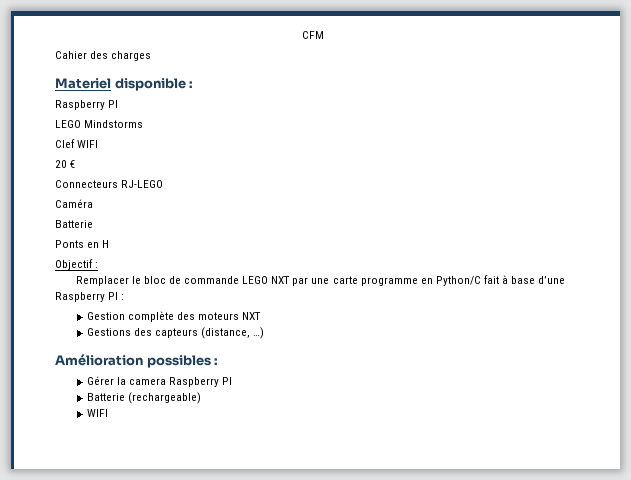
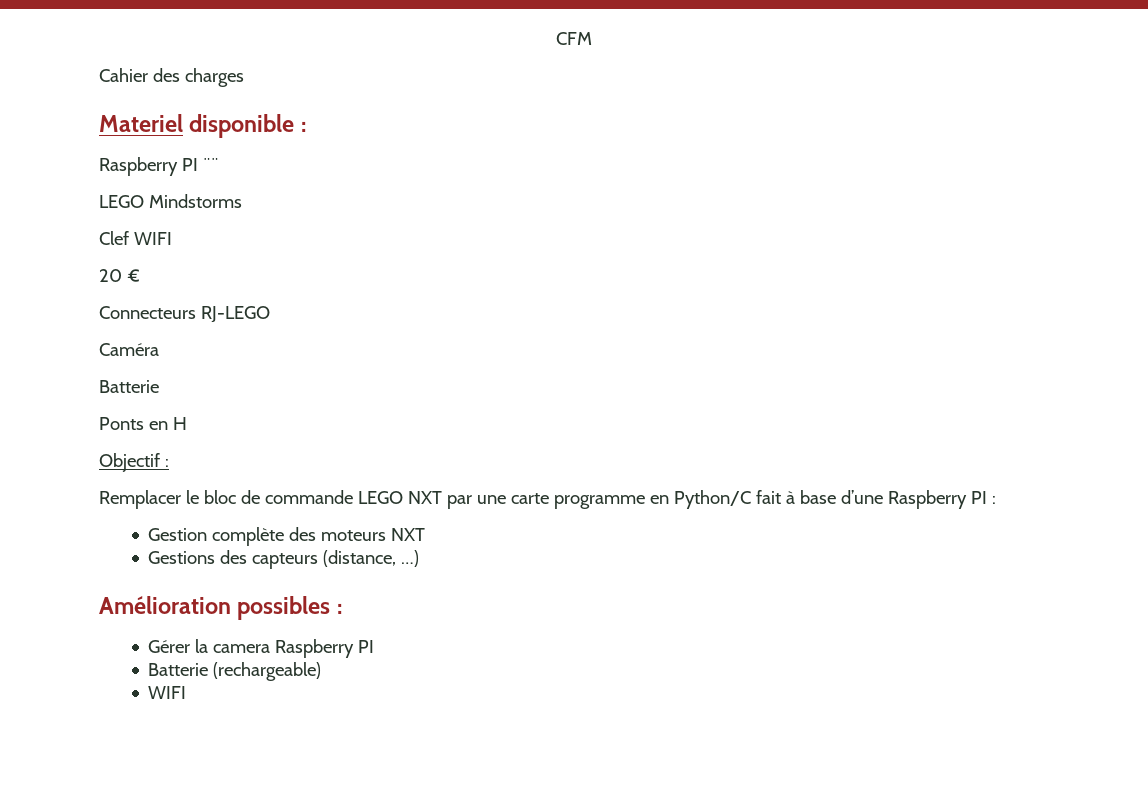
  Materiel disponible :
- Raspberry PI
+ Raspberry PI ¨¨

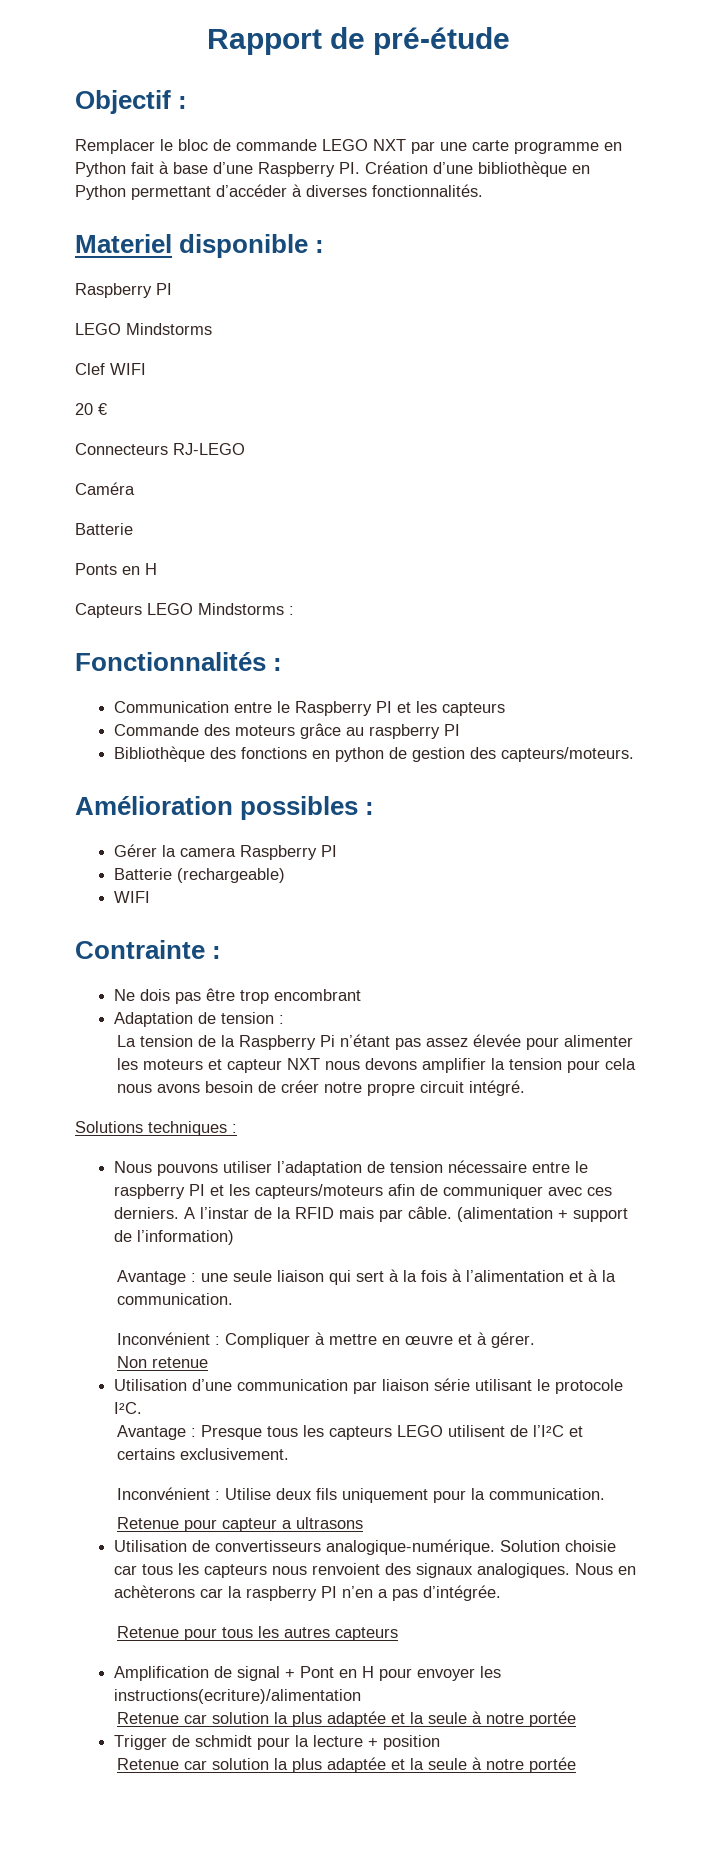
- CFM
- Cahier des charges
+ Rapport de pré-étude
+ Objectif :
+ Remplacer le bloc de commande LEGO NXT par une carte programme en Python fait à base d’une Raspberry PI. Création d’une bibliothèque en Python permettant d’accéder à diverses fonctionnalités.
  Materiel disponible :
- Raspberry PI ¨¨
+ Raspberry PI
- Objectif :
- Remplacer le bloc de commande LEGO NXT par une carte programme en Python/C fait à base d’une Raspberry PI :
- Gestion complète des moteurs NXT
- Gestions des capteurs (distance, …)
+ Capteurs LEGO Mindstorms :
+ Fonctionnalités :
+ Communication entre le Raspberry PI et les capteurs
+ Commande des moteurs grâce au raspberry PI
+ Bibliothèque des fonctions en python de gestion des capteurs/moteurs.
+ Contrainte :
+ Ne dois pas être trop encombrant
+ Adaptation de tension :
+ La tension de la Raspberry Pi n’étant pas assez élevée pour alimenter les moteurs et capteur NXT nous devons amplifier la tension pour cela nous avons besoin de créer notre propre circuit intégré.
+ Solutions techniques :
+ Nous pouvons utiliser l’adaptation de tension nécessaire entre le raspberry PI et les capteurs/moteurs afin de communiquer avec ces derniers. A l’instar de la RFID mais par câble. (alimentation + support de l’information)
+ Avantage : une seule liaison qui sert à la fois à l’alimentation et à la communication.
+ Inconvénient : Compliquer à mettre en œuvre et à gérer.
+ Non retenue
+ Utilisation d’une communication par liaison série utilisant le protocole I²C.
+ Avantage : Presque tous les capteurs LEGO utilisent de l’I²C et certains exclusivement.
+ Inconvénient : Utilise deux fils uniquement pour la communication.
+ Retenue pour capteur a ultrasons
+ Utilisation de convertisseurs analogique-numérique. Solution choisie car tous les capteurs nous renvoient des signaux analogiques. Nous en achèterons car la raspberry PI n’en a pas d’intégrée.
+ Retenue pour tous les autres capteurs
+ Amplification de signal + Pont en H pour envoyer les instructions(ecriture)/alimentation
+ Retenue car solution la plus adaptée et la seule à notre portée
+ Trigger de schmidt pour la lecture + position
+ Retenue car solution la plus adaptée et la seule à notre portée

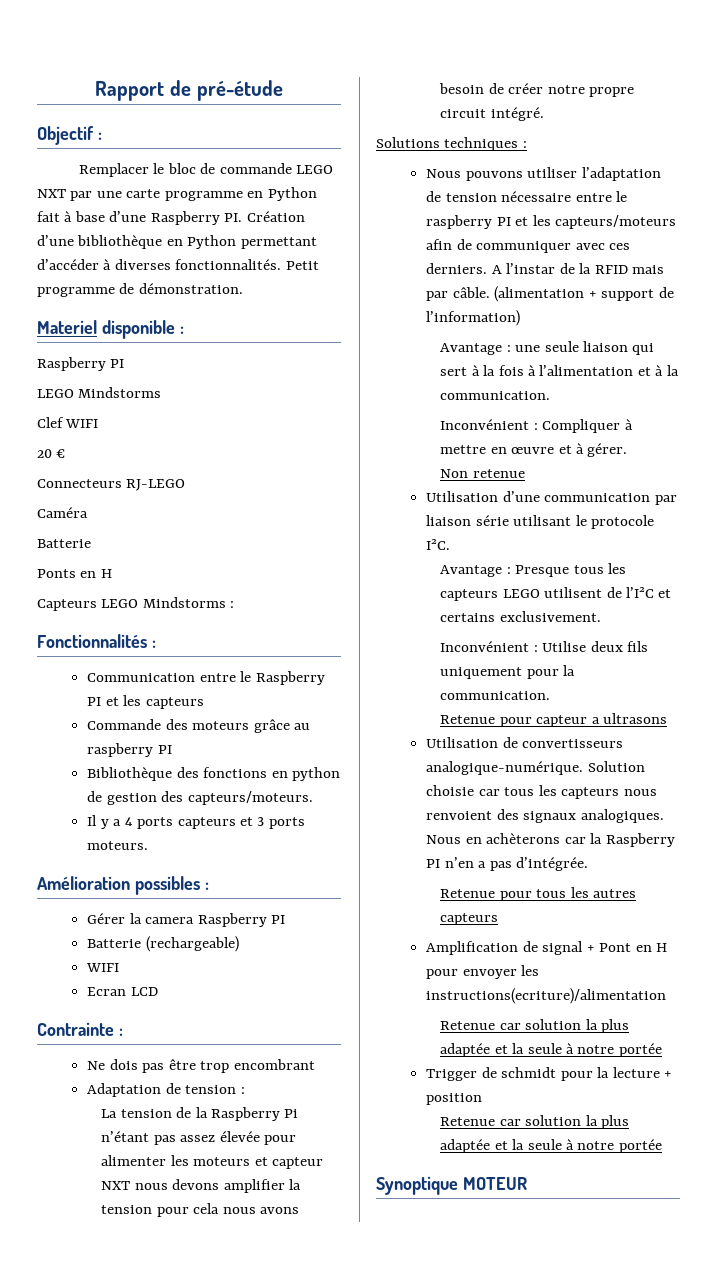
+ Petit programme de démonstration.
+ Il y a 4 ports capteurs et 3 ports moteurs.
+ Ecran LCD
- Nous en achèterons car la raspberry PI n’en a pas d’intégrée.
+ Nous en achèterons car la Raspberry PI n’en a pas d’intégrée.
+ Synoptique MOTEUR

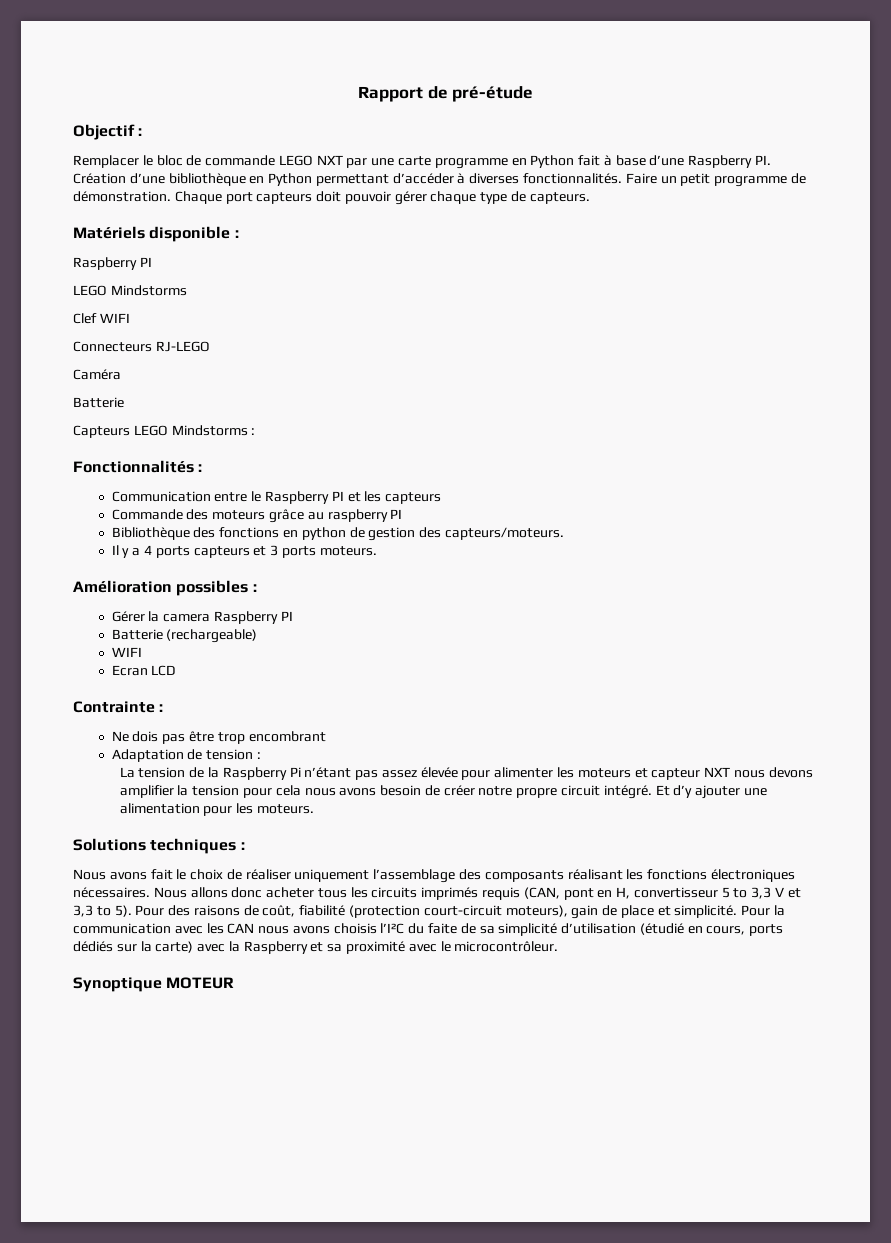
- Petit programme de démonstration.
- Materiel disponible :
+ Faire un petit programme de démonstration. Chaque port capteurs doit pouvoir gérer chaque type de capteurs.
+ Matériels disponible :
- 20 €
- Ponts en H
- La tension de la Raspberry Pi n’étant pas assez élevée pour alimenter les moteurs et capteur NXT nous devons amplifier la tension pour cela nous avons besoin de créer notre propre circuit intégré.
+ La tension de la Raspberry Pi n’étant pas assez élevée pour alimenter les moteurs et capteur NXT nous devons amplifier la tension pour cela nous avons besoin de créer notre propre circuit intégré. Et d’y ajouter une alimentation pour les moteurs.
  Solutions techniques :
- Nous pouvons utiliser l’adaptation de tension nécessaire entre le raspberry PI et les capteurs/moteurs afin de communiquer avec ces derniers. A l’instar de la RFID mais par câble. (alimentation + support de l’information)
- Avantage : une seule liaison qui sert à la fois à l’alimentation et à la communication.
- Inconvénient : Compliquer à mettre en œuvre et à gérer.
- Non retenue
- Utilisation d’une communication par liaison série utilisant le protocole I²C.
- Avantage : Presque tous les capteurs LEGO utilisent de l’I²C et certains exclusivement.
- Inconvénient : Utilise deux fils uniquement pour la communication.
- Retenue pour capteur a ultrasons
- Utilisation de convertisseurs analogique-numérique. Solution choisie car tous les capteurs nous renvoient des signaux analogiques. Nous en achèterons car la Raspberry PI n’en a pas d’intégrée.
- Retenue pour tous les autres capteurs
- Amplification de signal + Pont en H pour envoyer les instructions(ecriture)/alimentation
- Retenue car solution la plus adaptée et la seule à notre portée
- Trigger de schmidt pour la lecture + position
- Retenue car solution la plus adaptée et la seule à notre portée
+ Nous avons fait le choix de réaliser uniquement l’assemblage des composants réalisant les fonctions électroniques nécessaires. Nous allons donc acheter tous les circuits imprimés requis (CAN, pont en H, convertisseur 5 to 3,3 V et 3,3 to 5). Pour des raisons de coût, fiabilité (protection court-circuit moteurs), gain de place et simplicité. Pour la communication avec les CAN nous avons choisis l’I²C du faite de sa simplicité d’utilisation (étudié en cours, ports dédiés sur la carte) avec la Raspberry et sa proximité avec le microcontrôleur.

